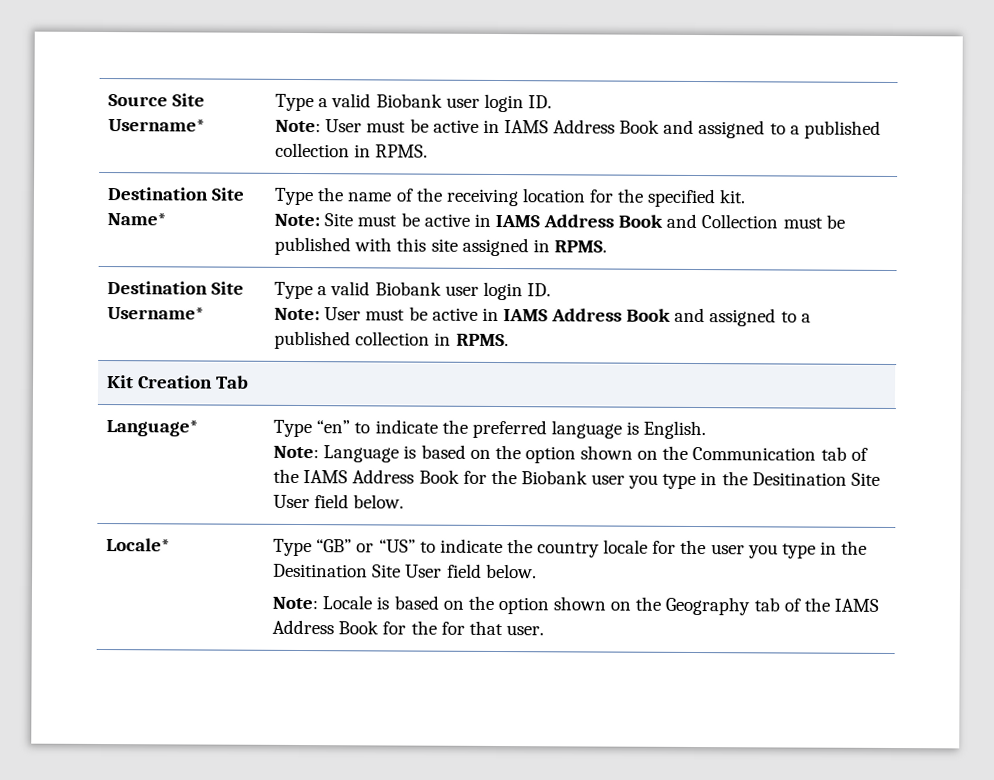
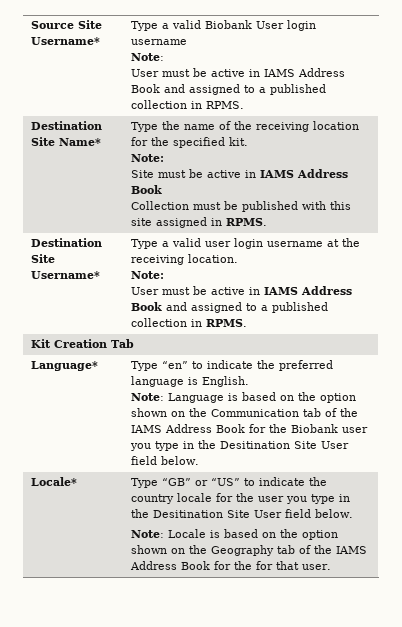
- Source Site Username* | Type a valid Biobank user login ID.
- Note: User must be active in IAMS Address Book and assigned to a published collection in RPMS.
+ Source Site Username* | Type a valid Biobank User login username
+ Note:
+ User must be active in IAMS Address Book and assigned to a published collection in RPMS.
  Destination Site Name* | Type the name of the receiving location for the specified kit.
- Note: Site must be active in IAMS Address Book and Collection must be published with this site assigned in RPMS.
+ Note:
+ Site must be active in IAMS Address Book
+ Collection must be published with this site assigned in RPMS.
- Destination Site Username* | Type a valid Biobank user login ID.
- Note: User must be active in IAMS Address Book and assigned to a published collection in RPMS.
+ Destination Site Username* | Type a valid user login username at the receiving location.
+ Note:
+ User must be active in IAMS Address Book and assigned to a published collection in RPMS.

